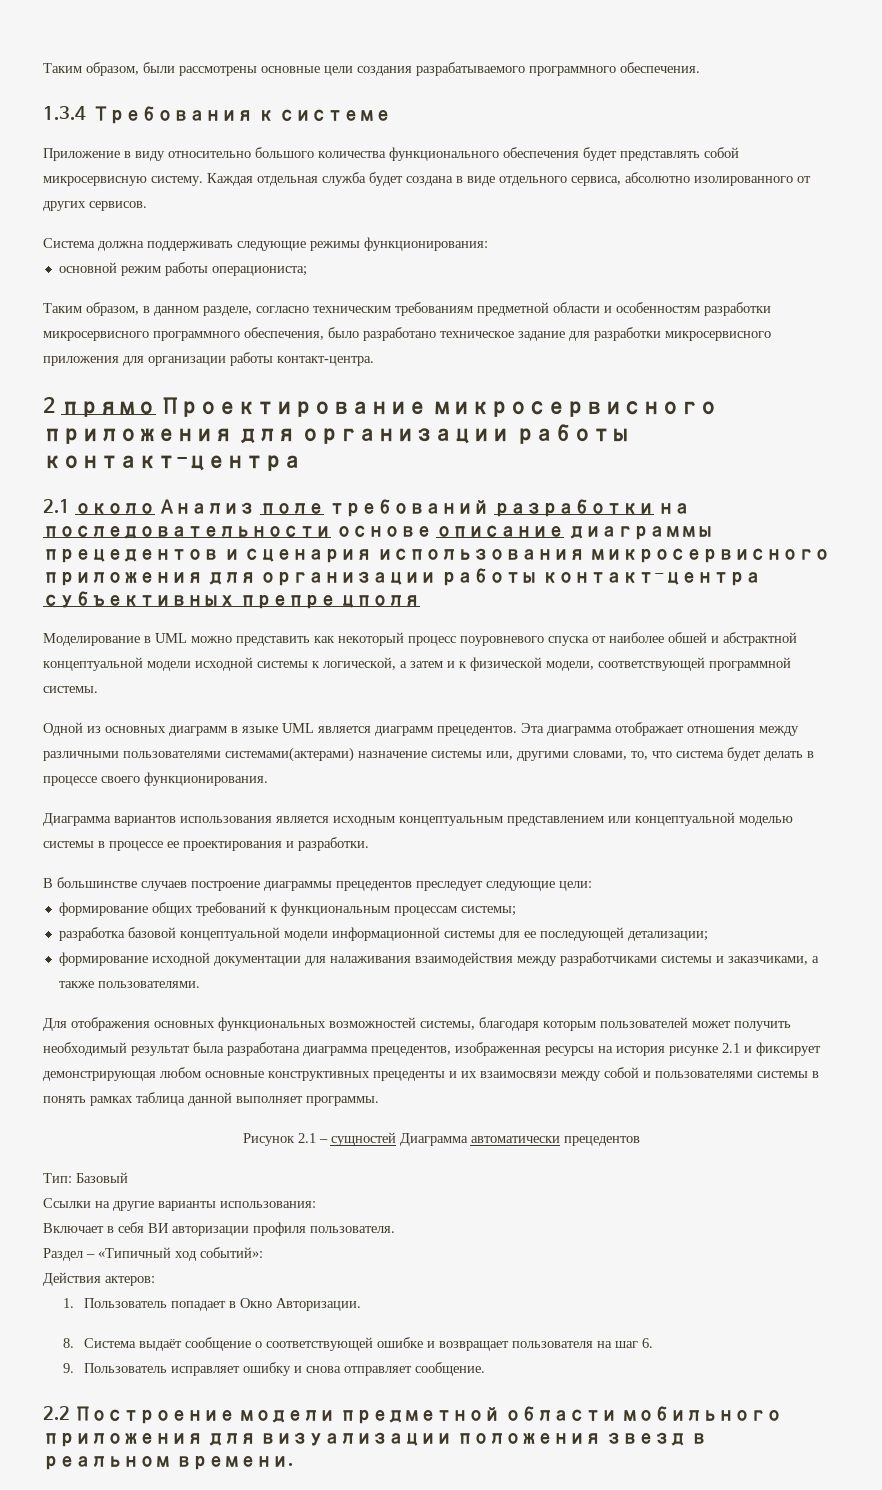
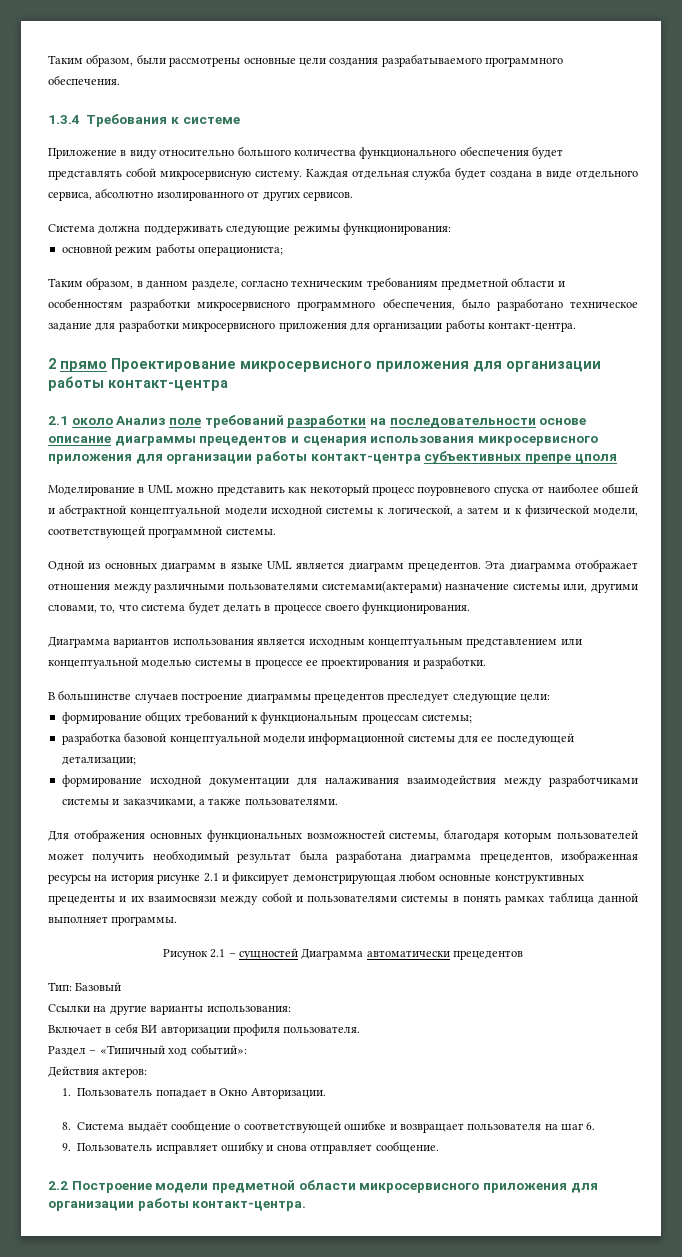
- 2.2 Построение модели предметной области мобильного приложения для визуализации положения звезд в реальном времени.
+ 2.2 Построение модели предметной области микросервисного приложения для организации работы контакт-центра.

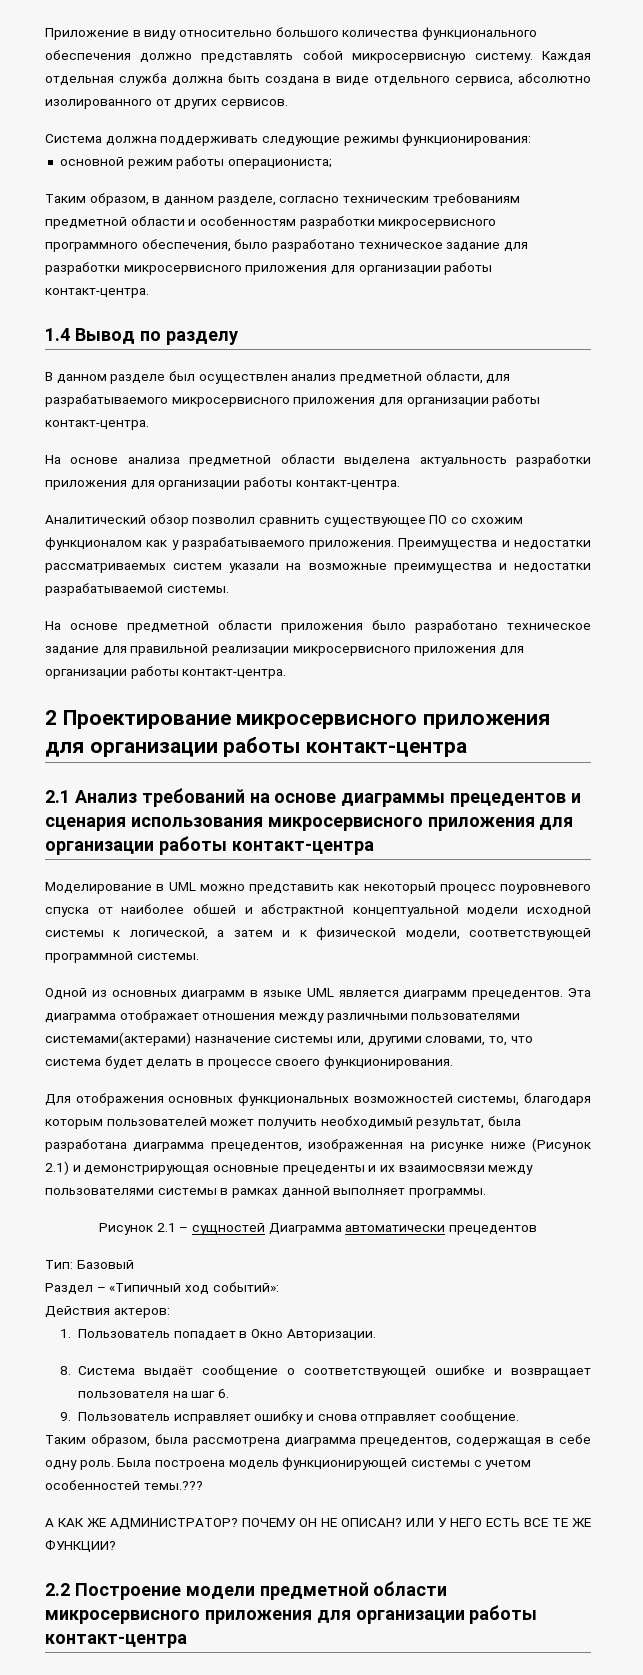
- Таким образом, были рассмотрены основные цели создания разрабатываемого программного обеспечения.
- 1.3.4 Требования к системе
- Приложение в виду относительно большого количества функционального обеспечения будет представлять собой микросервисную систему.
+ Приложение в виду относительно большого количества функционального обеспечения должно представлять собой микросервисную систему.
- Каждая отдельная служба будет создана в виде отдельного сервиса, абсолютно изолированного от других сервисов.
+ Каждая отдельная служба должна быть создана в виде отдельного сервиса, абсолютно изолированного от других сервисов.
+ 1.4 Вывод по разделу
+ В данном разделе был осуществлен анализ предметной области, для разрабатываемого микросервисного приложения для организации работы контакт-центра.
+ На основе анализа предметной области выделена актуальность разработки приложения для организации работы контакт-центра.
+ Аналитический обзор позволил сравнить существующее ПО со схожим функционалом как у разрабатываемого приложения. Преимущества и недостатки рассматриваемых систем указали на возможные преимущества и недостатки разрабатываемой системы.
+ На основе предметной области приложения было разработано техническое задание для правильной реализации микросервисного приложения для организации работы контакт-центра.
- 2 прямо Проектирование микросервисного приложения для организации работы контакт-центра
+ 2 Проектирование микросервисного приложения для организации работы контакт-центра
- 2.1 около Анализ поле требований разработки на последовательности основе описание диаграммы прецедентов и сценария использования микросервисного приложения для организации работы контакт-центра субъективных препре цполя
+ 2.1 Анализ требований на основе диаграммы прецедентов и сценария использования микросервисного приложения для организации работы контакт-центра
- Диаграмма вариантов использования является исходным концептуальным представлением или концептуальной моделью системы в процессе ее проектирования и разработки.
- В большинстве случаев построение диаграммы прецедентов преследует следующие цели:
- формирование общих требований к функциональным процессам системы;
- разработка базовой концептуальной модели информационной системы для ее последующей детализации;
- формирование исходной документации для налаживания взаимодействия между разработчиками системы и заказчиками, а также пользователями.
- Для отображения основных функциональных возможностей системы, благодаря которым пользователей может получить необходимый результат была разработана диаграмма прецедентов, изображенная ресурсы на история рисунке 2.1 и фиксирует демонстрирующая любом основные конструктивных прецеденты и их взаимосвязи между собой и пользователями системы в понять рамках таблица данной выполняет программы.
+ Для отображения основных функциональных возможностей системы, благодаря которым пользователей может получить необходимый результат, была разработана диаграмма прецедентов, изображенная на рисунке ниже (Рисунок 2.1) и демонстрирующая основные прецеденты и их взаимосвязи между пользователями системы в рамках данной выполняет программы.
- Ссылки на другие варианты использования:
- Включает в себя ВИ авторизации профиля пользователя.
+ Таким образом, была рассмотрена диаграмма прецедентов, содержащая в себе одну роль. Была построена модель функционирующей системы с учетом особенностей темы.???
+ А КАК ЖЕ АДМИНИСТРАТОР? ПОЧЕМУ ОН НЕ ОПИСАН? ИЛИ У НЕГО ЕСТЬ ВСЕ ТЕ ЖЕ ФУНКЦИИ?
- 2.2 Построение модели предметной области микросервисного приложения для организации работы контакт-центра.
+ 2.2 Построение модели предметной области микросервисного приложения для организации работы контакт-центра

